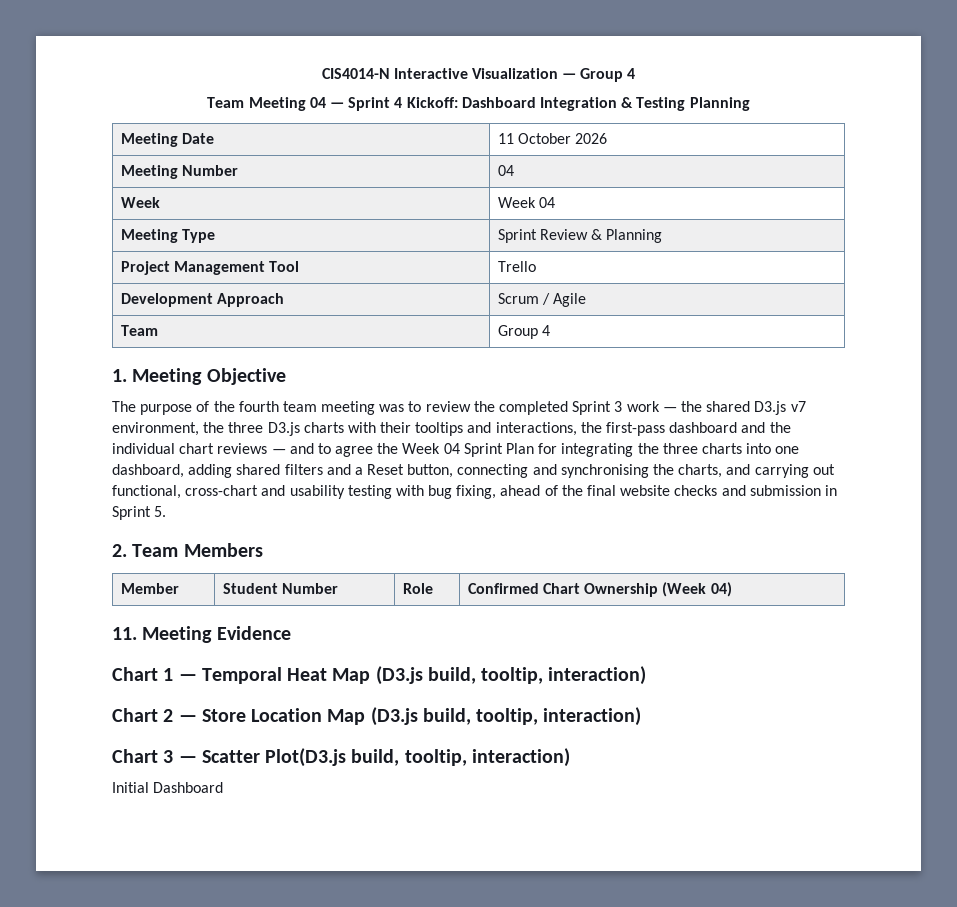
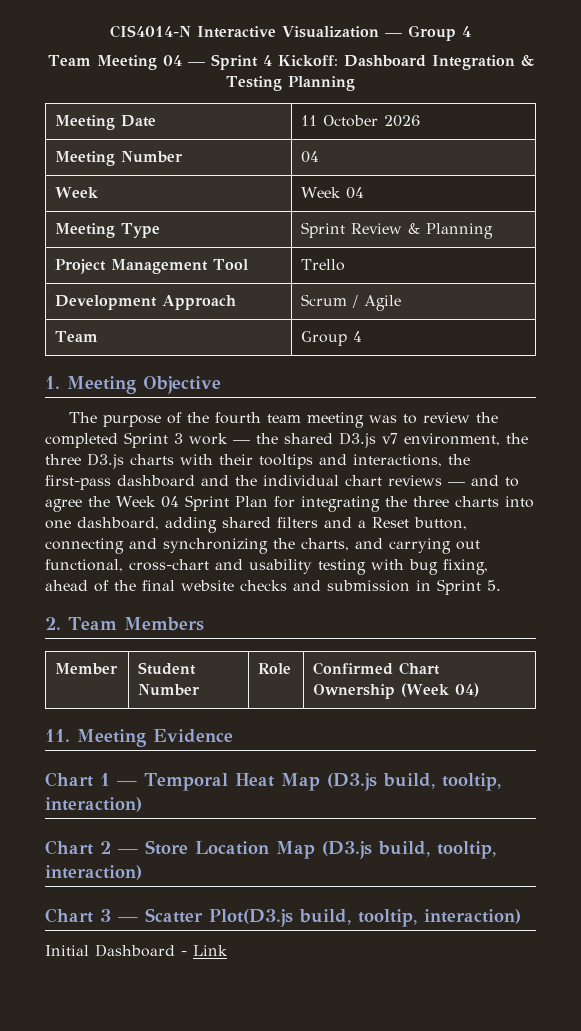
- The purpose of the fourth team meeting was to review the completed Sprint 3 work — the shared D3.js v7 environment, the three D3.js charts with their tooltips and interactions, the first-pass dashboard and the individual chart reviews — and to agree the Week 04 Sprint Plan for integrating the three charts into one dashboard, adding shared filters and a Reset button, connecting and synchronising the charts, and carrying out functional, cross-chart and usability testing with bug fixing, ahead of the final website checks and submission in Sprint 5.
+ The purpose of the fourth team meeting was to review the completed Sprint 3 work — the shared D3.js v7 environment, the three D3.js charts with their tooltips and interactions, the first-pass dashboard and the individual chart reviews — and to agree the Week 04 Sprint Plan for integrating the three charts into one dashboard, adding shared filters and a Reset button, connecting and synchronizing the charts, and carrying out functional, cross-chart and usability testing with bug fixing, ahead of the final website checks and submission in Sprint 5.
- Initial Dashboard
+ Initial Dashboard - Link

